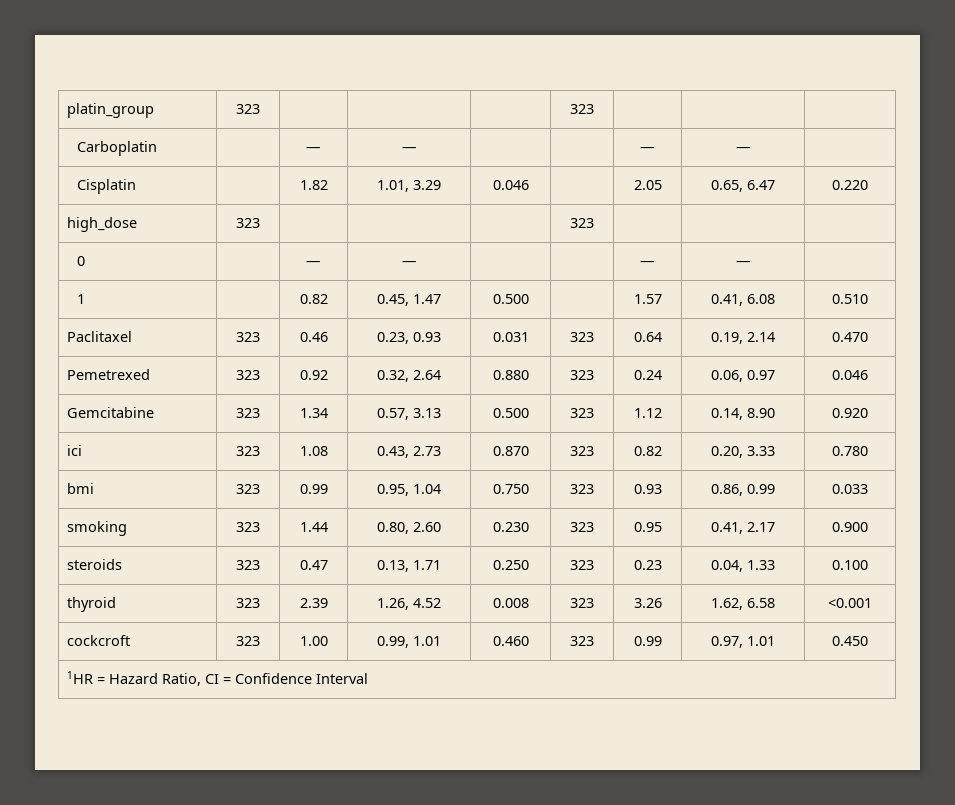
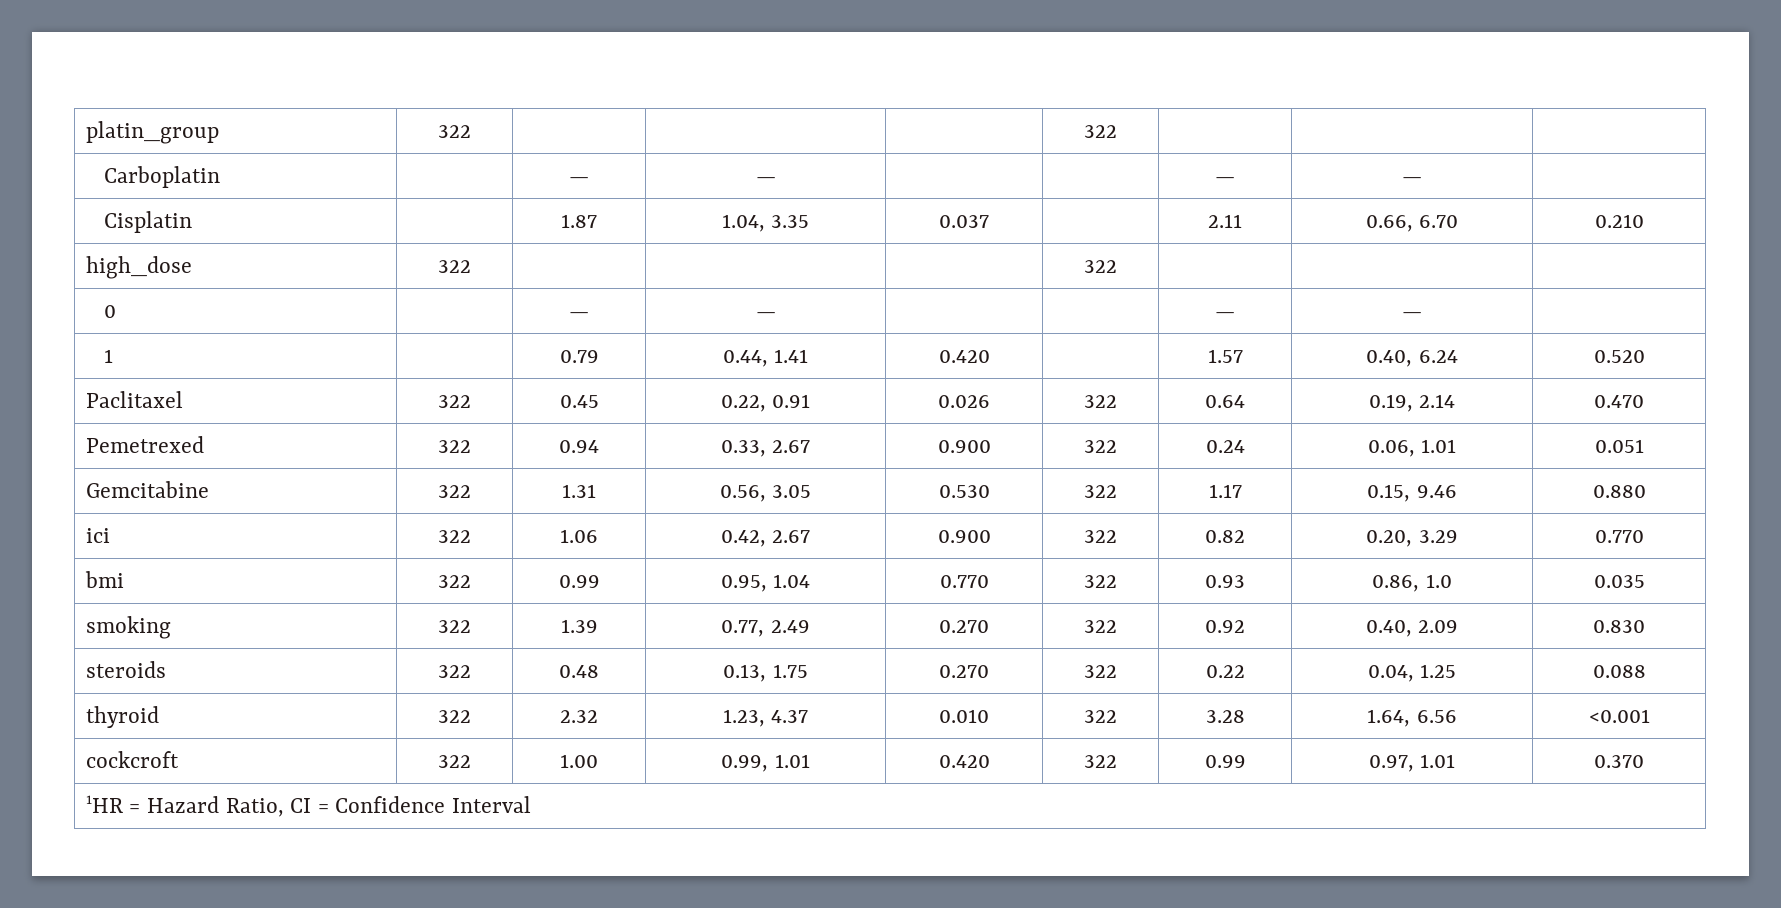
- platin_group | 323 | | | | 323 | | |
+ platin_group | 322 | | | | 322 | | |
- Cisplatin | | 1.82 | 1.01, 3.29 | 0.046 | | 2.05 | 0.65, 6.47 | 0.220
+ Cisplatin | | 1.87 | 1.04, 3.35 | 0.037 | | 2.11 | 0.66, 6.70 | 0.210
- high_dose | 323 | | | | 323 | | |
+ high_dose | 322 | | | | 322 | | |
- 1 | | 0.82 | 0.45, 1.47 | 0.500 | | 1.57 | 0.41, 6.08 | 0.510
- Paclitaxel | 323 | 0.46 | 0.23, 0.93 | 0.031 | 323 | 0.64 | 0.19, 2.14 | 0.470
+ 1 | | 0.79 | 0.44, 1.41 | 0.420 | | 1.57 | 0.40, 6.24 | 0.520
+ Paclitaxel | 322 | 0.45 | 0.22, 0.91 | 0.026 | 322 | 0.64 | 0.19, 2.14 | 0.470
- Pemetrexed | 323 | 0.92 | 0.32, 2.64 | 0.880 | 323 | 0.24 | 0.06, 0.97 | 0.046
+ Pemetrexed | 322 | 0.94 | 0.33, 2.67 | 0.900 | 322 | 0.24 | 0.06, 1.01 | 0.051
- Gemcitabine | 323 | 1.34 | 0.57, 3.13 | 0.500 | 323 | 1.12 | 0.14, 8.90 | 0.920
- ici | 323 | 1.08 | 0.43, 2.73 | 0.870 | 323 | 0.82 | 0.20, 3.33 | 0.780
+ Gemcitabine | 322 | 1.31 | 0.56, 3.05 | 0.530 | 322 | 1.17 | 0.15, 9.46 | 0.880
+ ici | 322 | 1.06 | 0.42, 2.67 | 0.900 | 322 | 0.82 | 0.20, 3.29 | 0.770
- bmi | 323 | 0.99 | 0.95, 1.04 | 0.750 | 323 | 0.93 | 0.86, 0.99 | 0.033
+ bmi | 322 | 0.99 | 0.95, 1.04 | 0.770 | 322 | 0.93 | 0.86, 1.0 | 0.035
- smoking | 323 | 1.44 | 0.80, 2.60 | 0.230 | 323 | 0.95 | 0.41, 2.17 | 0.900
+ smoking | 322 | 1.39 | 0.77, 2.49 | 0.270 | 322 | 0.92 | 0.40, 2.09 | 0.830
- steroids | 323 | 0.47 | 0.13, 1.71 | 0.250 | 323 | 0.23 | 0.04, 1.33 | 0.100
+ steroids | 322 | 0.48 | 0.13, 1.75 | 0.270 | 322 | 0.22 | 0.04, 1.25 | 0.088
- thyroid | 323 | 2.39 | 1.26, 4.52 | 0.008 | 323 | 3.26 | 1.62, 6.58 | <0.001
+ thyroid | 322 | 2.32 | 1.23, 4.37 | 0.010 | 322 | 3.28 | 1.64, 6.56 | <0.001
- cockcroft | 323 | 1.00 | 0.99, 1.01 | 0.460 | 323 | 0.99 | 0.97, 1.01 | 0.450
+ cockcroft | 322 | 1.00 | 0.99, 1.01 | 0.420 | 322 | 0.99 | 0.97, 1.01 | 0.370

